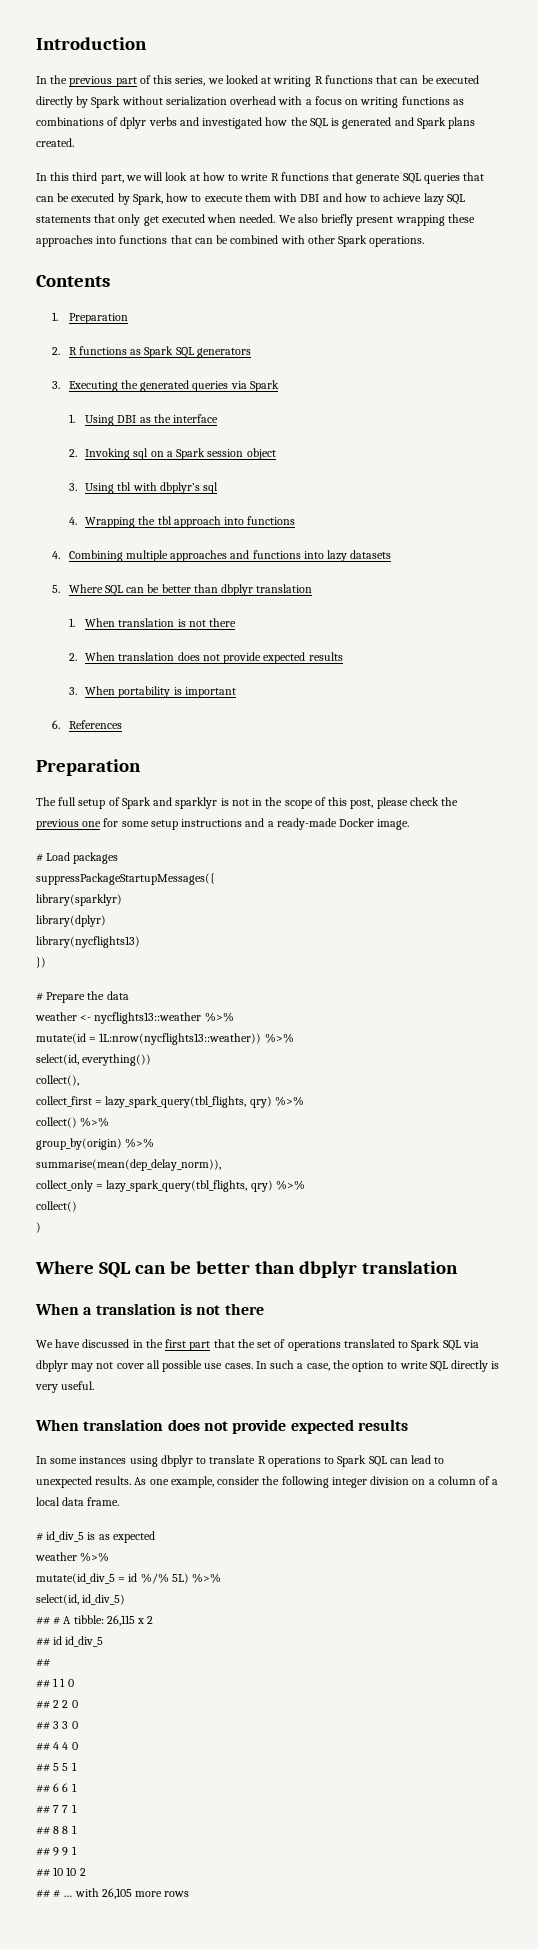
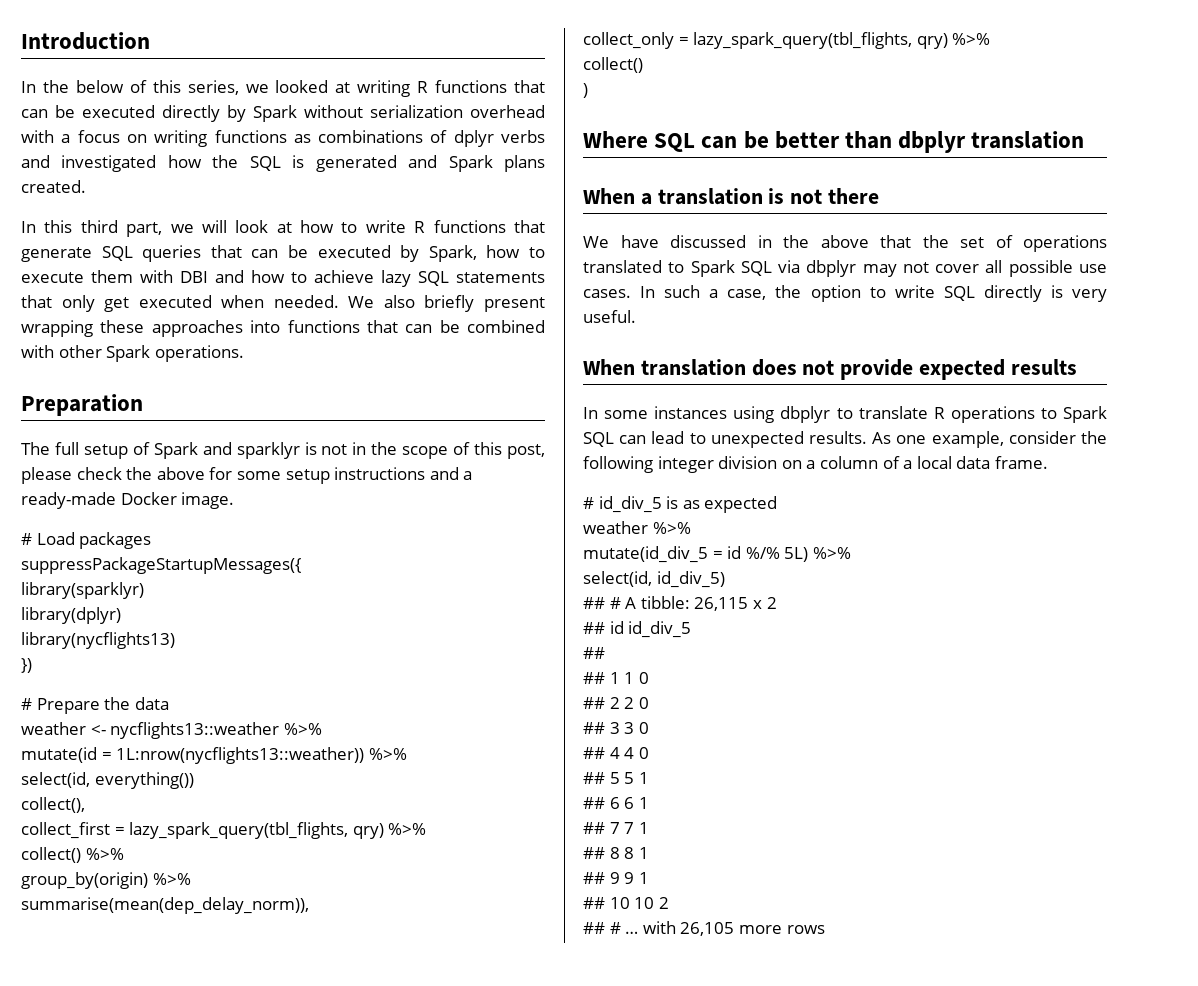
- In the previous part of this series, we looked at writing R functions that can be executed directly by Spark without serialization overhead with a focus on writing functions as combinations of dplyr verbs and investigated how the SQL is generated and Spark plans created.
+ In the below of this series, we looked at writing R functions that can be executed directly by Spark without serialization overhead with a focus on writing functions as combinations of dplyr verbs and investigated how the SQL is generated and Spark plans created.
- Contents
- 1. Preparation
- 2. R functions as Spark SQL generators
- 3. Executing the generated queries via Spark
- 1. Using DBI as the interface
- 2. Invoking sql on a Spark session object
- 3. Using tbl with dbplyr’s sql
- 4. Wrapping the tbl approach into functions
- 4. Combining multiple approaches and functions into lazy datasets
- 5. Where SQL can be better than dbplyr translation
- 1. When translation is not there
- 2. When translation does not provide expected results
- 3. When portability is important
- 6. References
- The full setup of Spark and sparklyr is not in the scope of this post, please check the previous one for some setup instructions and a ready-made Docker image.
+ The full setup of Spark and sparklyr is not in the scope of this post, please check the above for some setup instructions and a ready-made Docker image.
- We have discussed in the first part that the set of operations translated to Spark SQL via dbplyr may not cover all possible use cases.
+ We have discussed in the above that the set of operations translated to Spark SQL via dbplyr may not cover all possible use cases.

